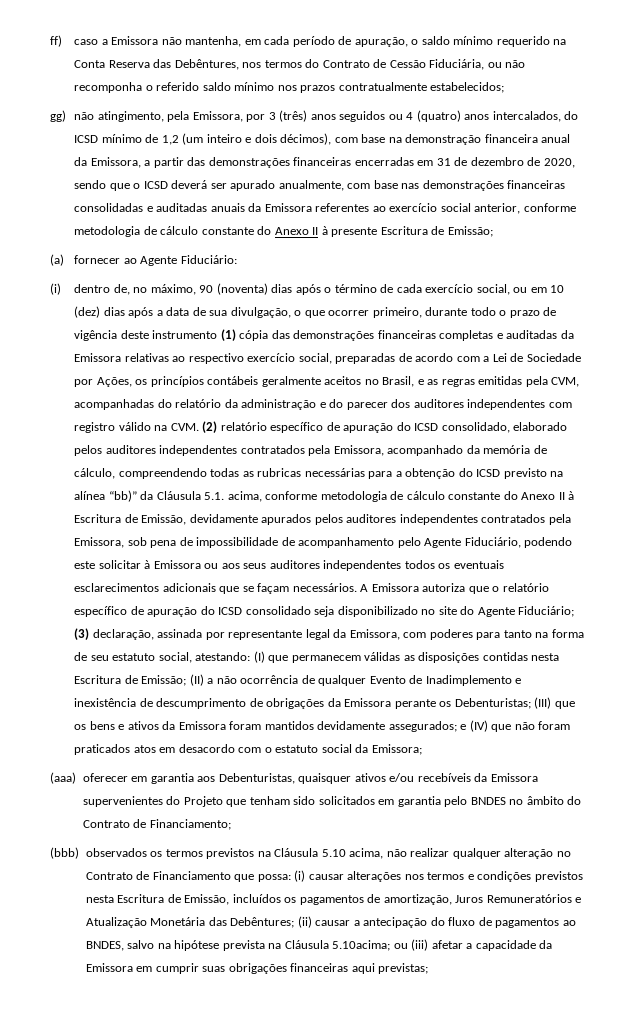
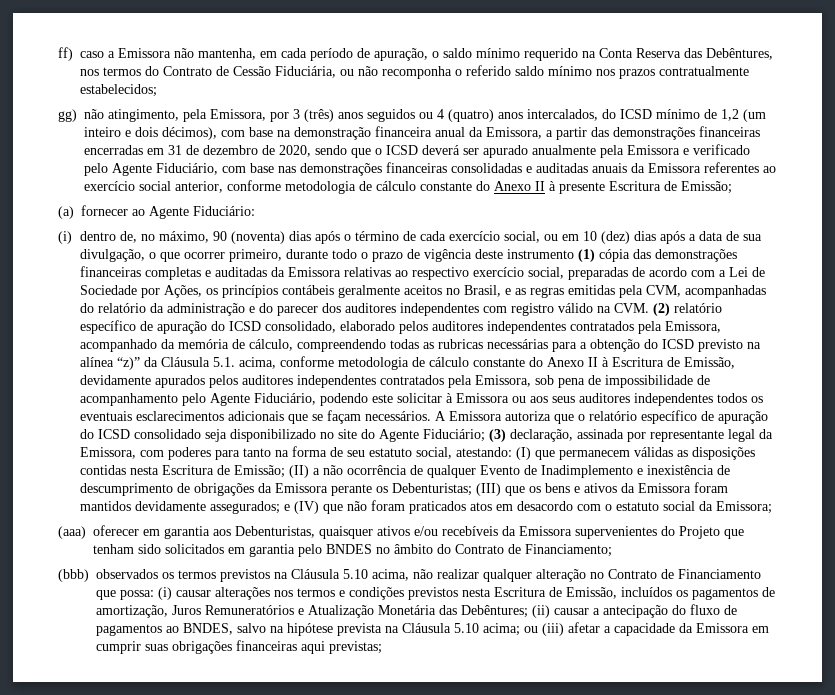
- gg) não atingimento, pela Emissora, por 3 (três) anos seguidos ou 4 (quatro) anos intercalados, do ICSD mínimo de 1,2 (um inteiro e dois décimos), com base na demonstração financeira anual da Emissora, a partir das demonstrações financeiras encerradas em 31 de dezembro de 2020, sendo que o ICSD deverá ser apurado anualmente, com base nas demonstrações financeiras consolidadas e auditadas anuais da Emissora referentes ao exercício social anterior, conforme metodologia de cálculo constante do Anexo II à presente Escritura de Emissão;
+ gg) não atingimento, pela Emissora, por 3 (três) anos seguidos ou 4 (quatro) anos intercalados, do ICSD mínimo de 1,2 (um inteiro e dois décimos), com base na demonstração financeira anual da Emissora, a partir das demonstrações financeiras encerradas em 31 de dezembro de 2020, sendo que o ICSD deverá ser apurado anualmente pela Emissora e verificado pelo Agente Fiduciário, com base nas demonstrações financeiras consolidadas e auditadas anuais da Emissora referentes ao exercício social anterior, conforme metodologia de cálculo constante do Anexo II à presente Escritura de Emissão;
- (i) dentro de, no máximo, 90 (noventa) dias após o término de cada exercício social, ou em 10 (dez) dias após a data de sua divulgação, o que ocorrer primeiro, durante todo o prazo de vigência deste instrumento (1) cópia das demonstrações financeiras completas e auditadas da Emissora relativas ao respectivo exercício social, preparadas de acordo com a Lei de Sociedade por Ações, os princípios contábeis geralmente aceitos no Brasil, e as regras emitidas pela CVM, acompanhadas do relatório da administração e do parecer dos auditores independentes com registro válido na CVM. (2) relatório específico de apuração do ICSD consolidado, elaborado pelos auditores independentes contratados pela Emissora, acompanhado da memória de cálculo, compreendendo todas as rubricas necessárias para a obtenção do ICSD previsto na alínea “bb)” da Cláusula 5.1. acima, conforme metodologia de cálculo constante do Anexo II à Escritura de Emissão, devidamente apurados pelos auditores independentes contratados pela Emissora, sob pena de impossibilidade de acompanhamento pelo Agente Fiduciário, podendo este solicitar à Emissora ou aos seus auditores independentes todos os eventuais esclarecimentos adicionais que se façam necessários.
+ (i) dentro de, no máximo, 90 (noventa) dias após o término de cada exercício social, ou em 10 (dez) dias após a data de sua divulgação, o que ocorrer primeiro, durante todo o prazo de vigência deste instrumento (1) cópia das demonstrações financeiras completas e auditadas da Emissora relativas ao respectivo exercício social, preparadas de acordo com a Lei de Sociedade por Ações, os princípios contábeis geralmente aceitos no Brasil, e as regras emitidas pela CVM, acompanhadas do relatório da administração e do parecer dos auditores independentes com registro válido na CVM. (2) relatório específico de apuração do ICSD consolidado, elaborado pelos auditores independentes contratados pela Emissora, acompanhado da memória de cálculo, compreendendo todas as rubricas necessárias para a obtenção do ICSD previsto na alínea “z)” da Cláusula 5.1. acima, conforme metodologia de cálculo constante do Anexo II à Escritura de Emissão, devidamente apurados pelos auditores independentes contratados pela Emissora, sob pena de impossibilidade de acompanhamento pelo Agente Fiduciário, podendo este solicitar à Emissora ou aos seus auditores independentes todos os eventuais esclarecimentos adicionais que se façam necessários.
- (ii) causar a antecipação do fluxo de pagamentos ao BNDES, salvo na hipótese prevista na Cláusula 5.10acima;
+ (ii) causar a antecipação do fluxo de pagamentos ao BNDES, salvo na hipótese prevista na Cláusula 5.10 acima;

